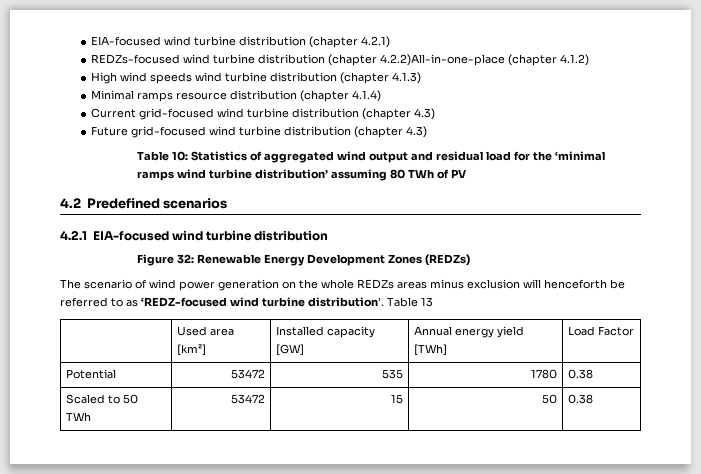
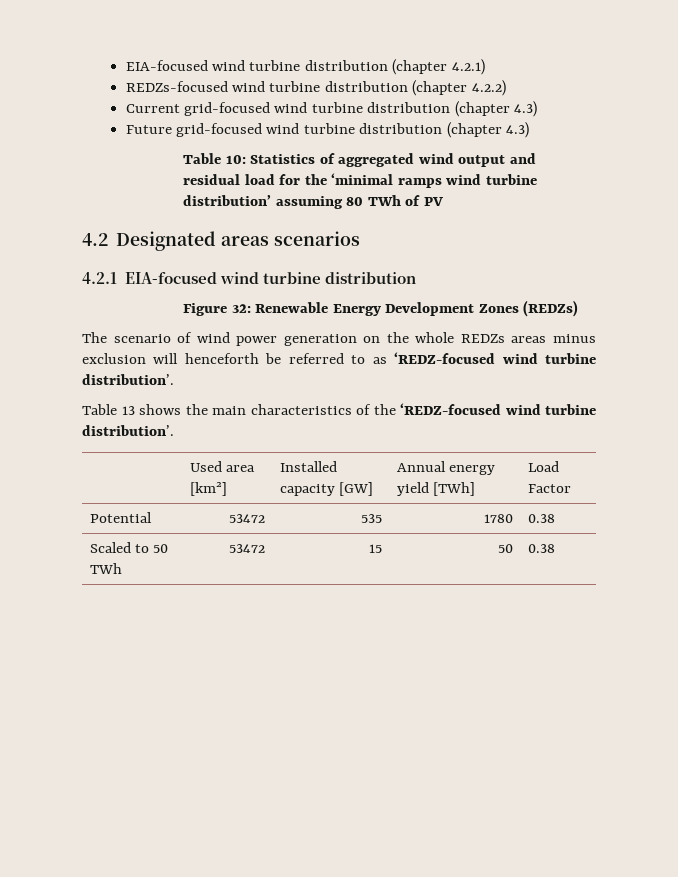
- REDZs-focused wind turbine distribution (chapter 4.2.2)All-in-one-place (chapter 4.1.2)
- High wind speeds wind turbine distribution (chapter 4.1.3)
- Minimal ramps resource distribution (chapter 4.1.4)
+ REDZs-focused wind turbine distribution (chapter 4.2.2)
- 4.2 Predefined scenarios
+ 4.2 Designated areas scenarios
- The scenario of wind power generation on the whole REDZs areas minus exclusion will henceforth be referred to as ‘REDZ-focused wind turbine distribution’. Table 13
+ The scenario of wind power generation on the whole REDZs areas minus exclusion will henceforth be referred to as ‘REDZ-focused wind turbine distribution’.
+ Table 13 shows the main characteristics of the ‘REDZ-focused wind turbine distribution’.

